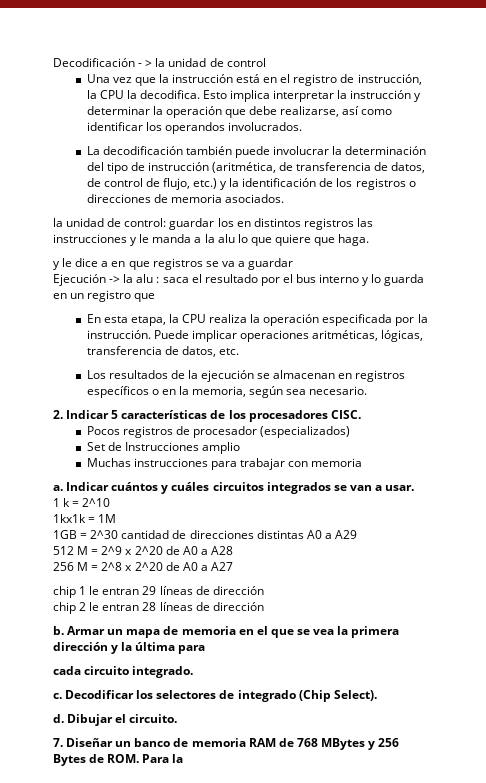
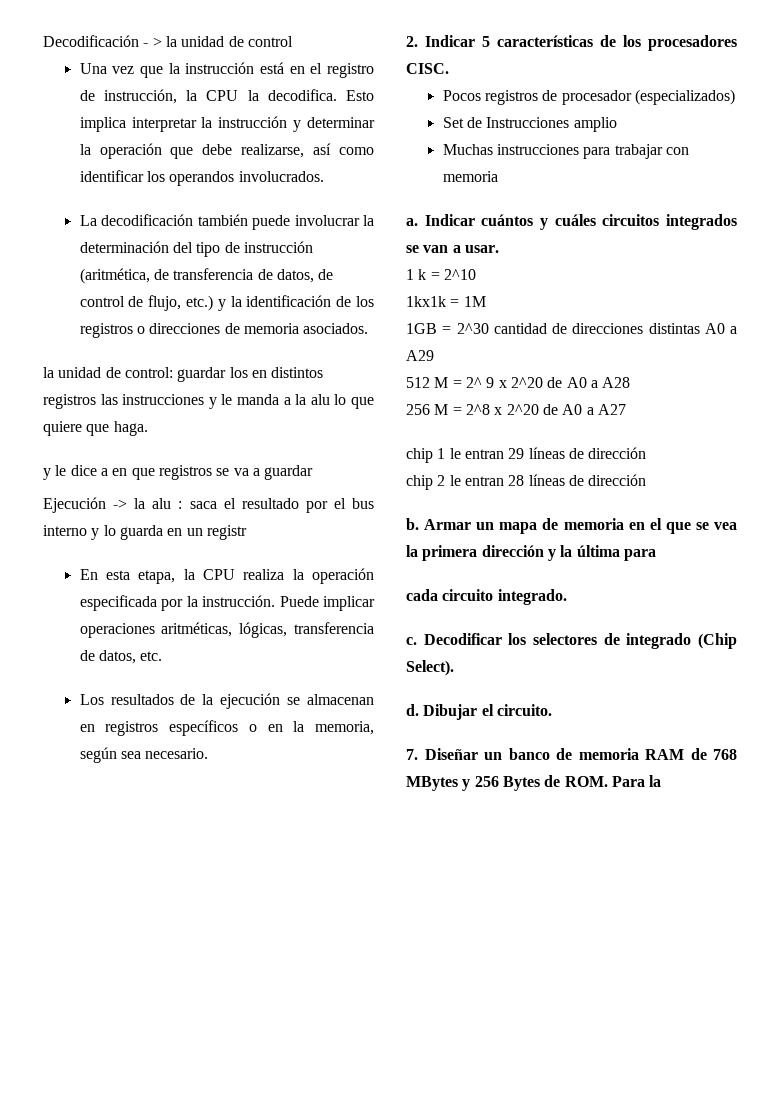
- Ejecución -> la alu : saca el resultado por el bus interno y lo guarda en un registro que
+ Ejecución -> la alu : saca el resultado por el bus interno y lo guarda en un registr
- 512 M = 2^9 x 2^20 de A0 a A28
+ 512 M = 2^ 9 x 2^20 de A0 a A28

